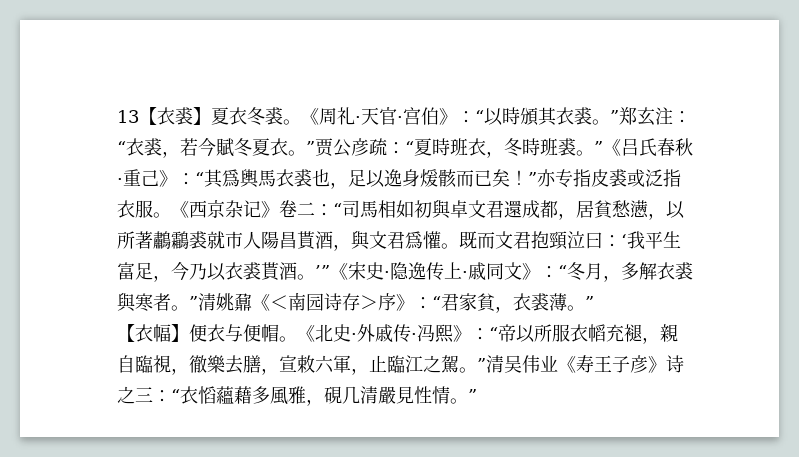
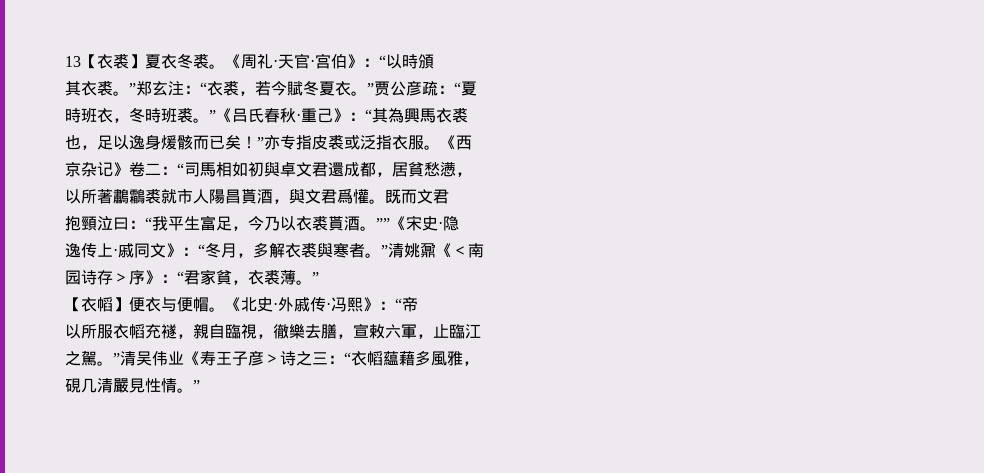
- 《周礼·天官·宫伯》：“以時頒其衣裘。”郑玄注：“衣裘，若今賦冬夏衣。”贾公彦疏：“夏時班衣，冬時班裘。”《吕氏春秋·重己》：“其爲輿馬衣裘也，足以逸身煖骸而已矣！”亦专指皮裘或泛指衣服。
+ 《周礼·天官·宫伯》：“以時頒
+ 其衣裘。”郑玄注：“衣裘，若今賦冬夏衣。”贾公彦疏：“夏
+ 時班衣，冬時班裘。”《吕氏春秋·重己》：“其為興馬衣裘
+ 也，足以逸身煖骸而已矣！”亦专指皮裘或泛指衣服。
- 《西京杂记》卷二：“司馬相如初與卓文君還成都，居貧愁懑，以所著鷫鸘裘就市人陽昌貰酒，與文君爲懽。
+ 《西
+ 京杂记》卷二：“司馬相如初與卓文君還成都，居貧愁懑，
+ 以所著鷫鸘裘就市人陽昌貰酒，與文君爲懽。
- 既而文君抱頸泣曰：‘我平生富足，今乃以衣裘貰酒。’”《宋史·隐逸传上·戚同文》：“冬月，多解衣裘與寒者。”清姚鼐《＜南园诗存＞序》：“君家貧，衣裘薄。”
+ 既而文君
+ 抱頸泣曰：“我平生富足，今乃以衣裘貰酒。””《宋史·隐
+ 逸传上·戚同文》：“冬月，多解衣裘與寒者。”清姚鼐《＜南
+ 园诗存＞序》：“君家貧，衣裘薄。”
- 【衣幅】便衣与便帽。
+ 【衣幍】便衣与便帽。
- 《北史·外戚传·冯熙》：“帝以所服衣幍充褪，親自臨視，徹樂去膳，宣敕六軍，止臨江之駕。”清吴伟业《寿王子彦》诗之三：“衣慆蘊藉多風雅，硯几清嚴見性情。”
+ 《北史·外戚传·冯熙》：“帝
+ 以所服衣幍充襚，親自臨視，徹樂去膳，宣敕六軍，止臨江
+ 之駕。”清吴伟业《寿王子彦＞诗之三：“衣幍藴藉多風雅，
+ 硯几清嚴見性情。”

